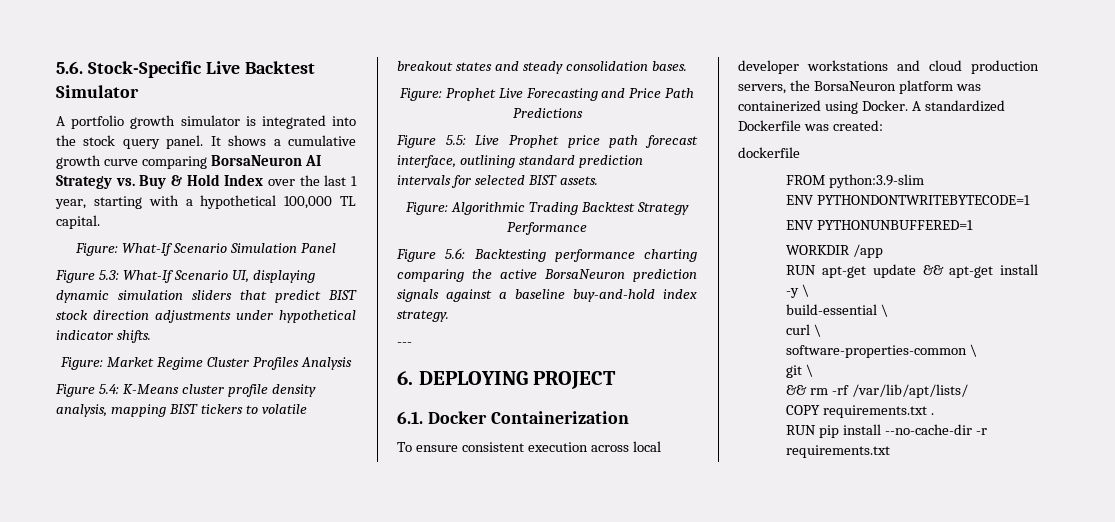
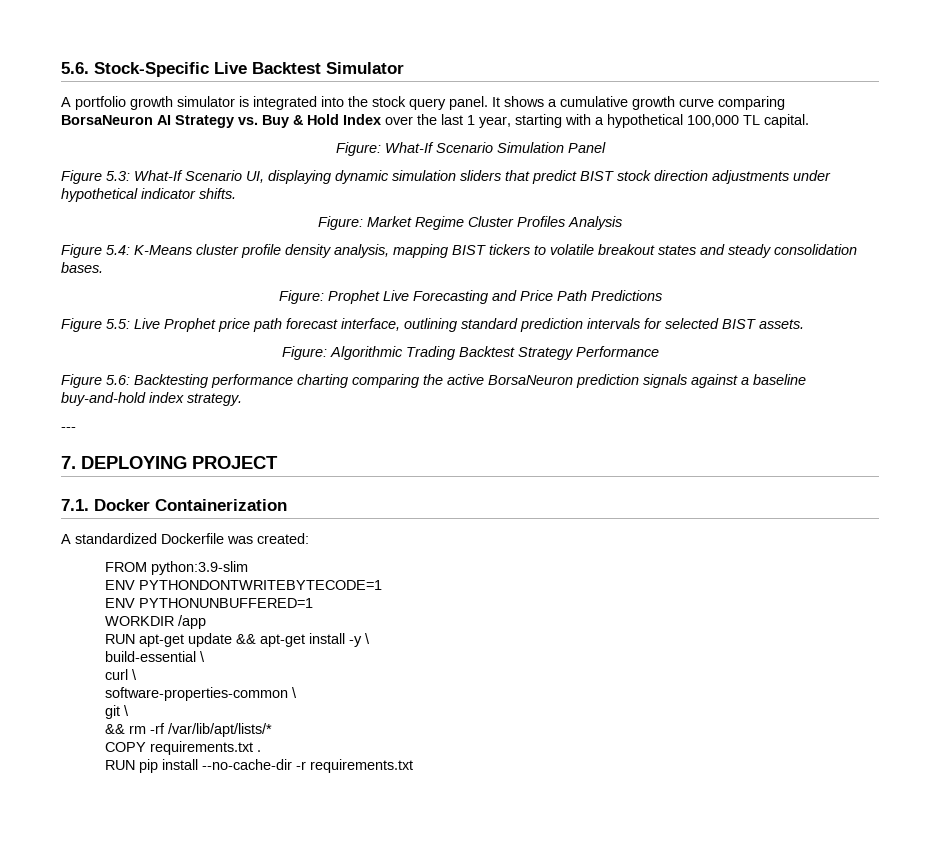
- 6. DEPLOYING PROJECT
+ 7. DEPLOYING PROJECT
- 6.1. Docker Containerization
+ 7.1. Docker Containerization
- To ensure consistent execution across local developer workstations and cloud production servers, the BorsaNeuron platform was containerized using Docker.
- dockerfile
- && rm -rf /var/lib/apt/lists/
+ && rm -rf /var/lib/apt/lists/*

